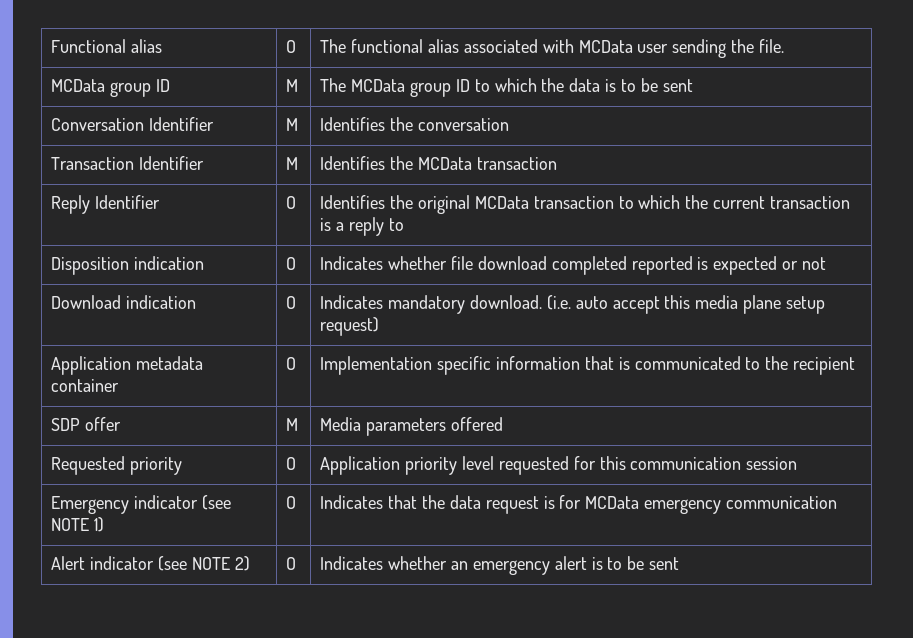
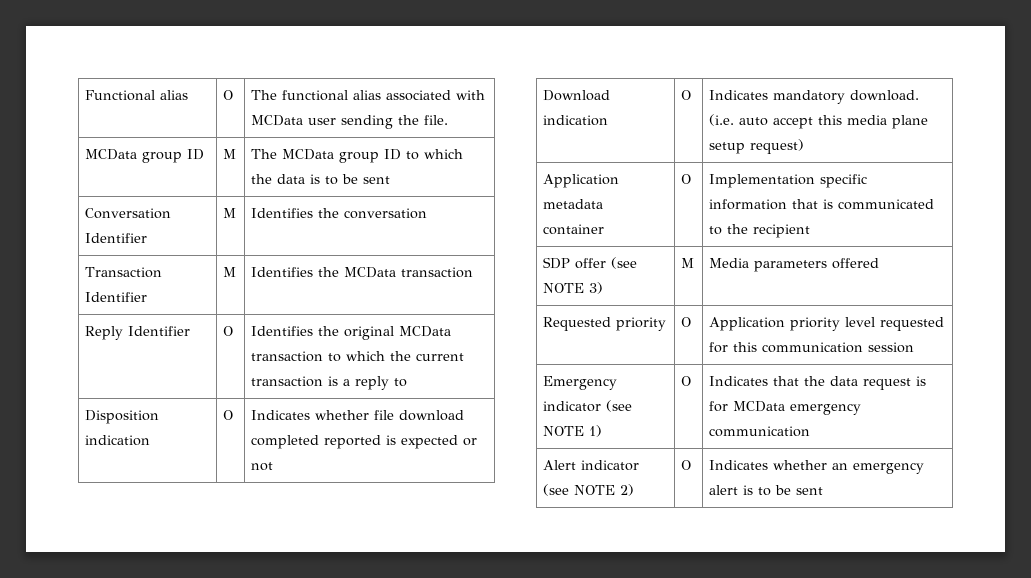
- SDP offer | M | Media parameters offered
+ SDP offer (see NOTE 3) | M | Media parameters offered

